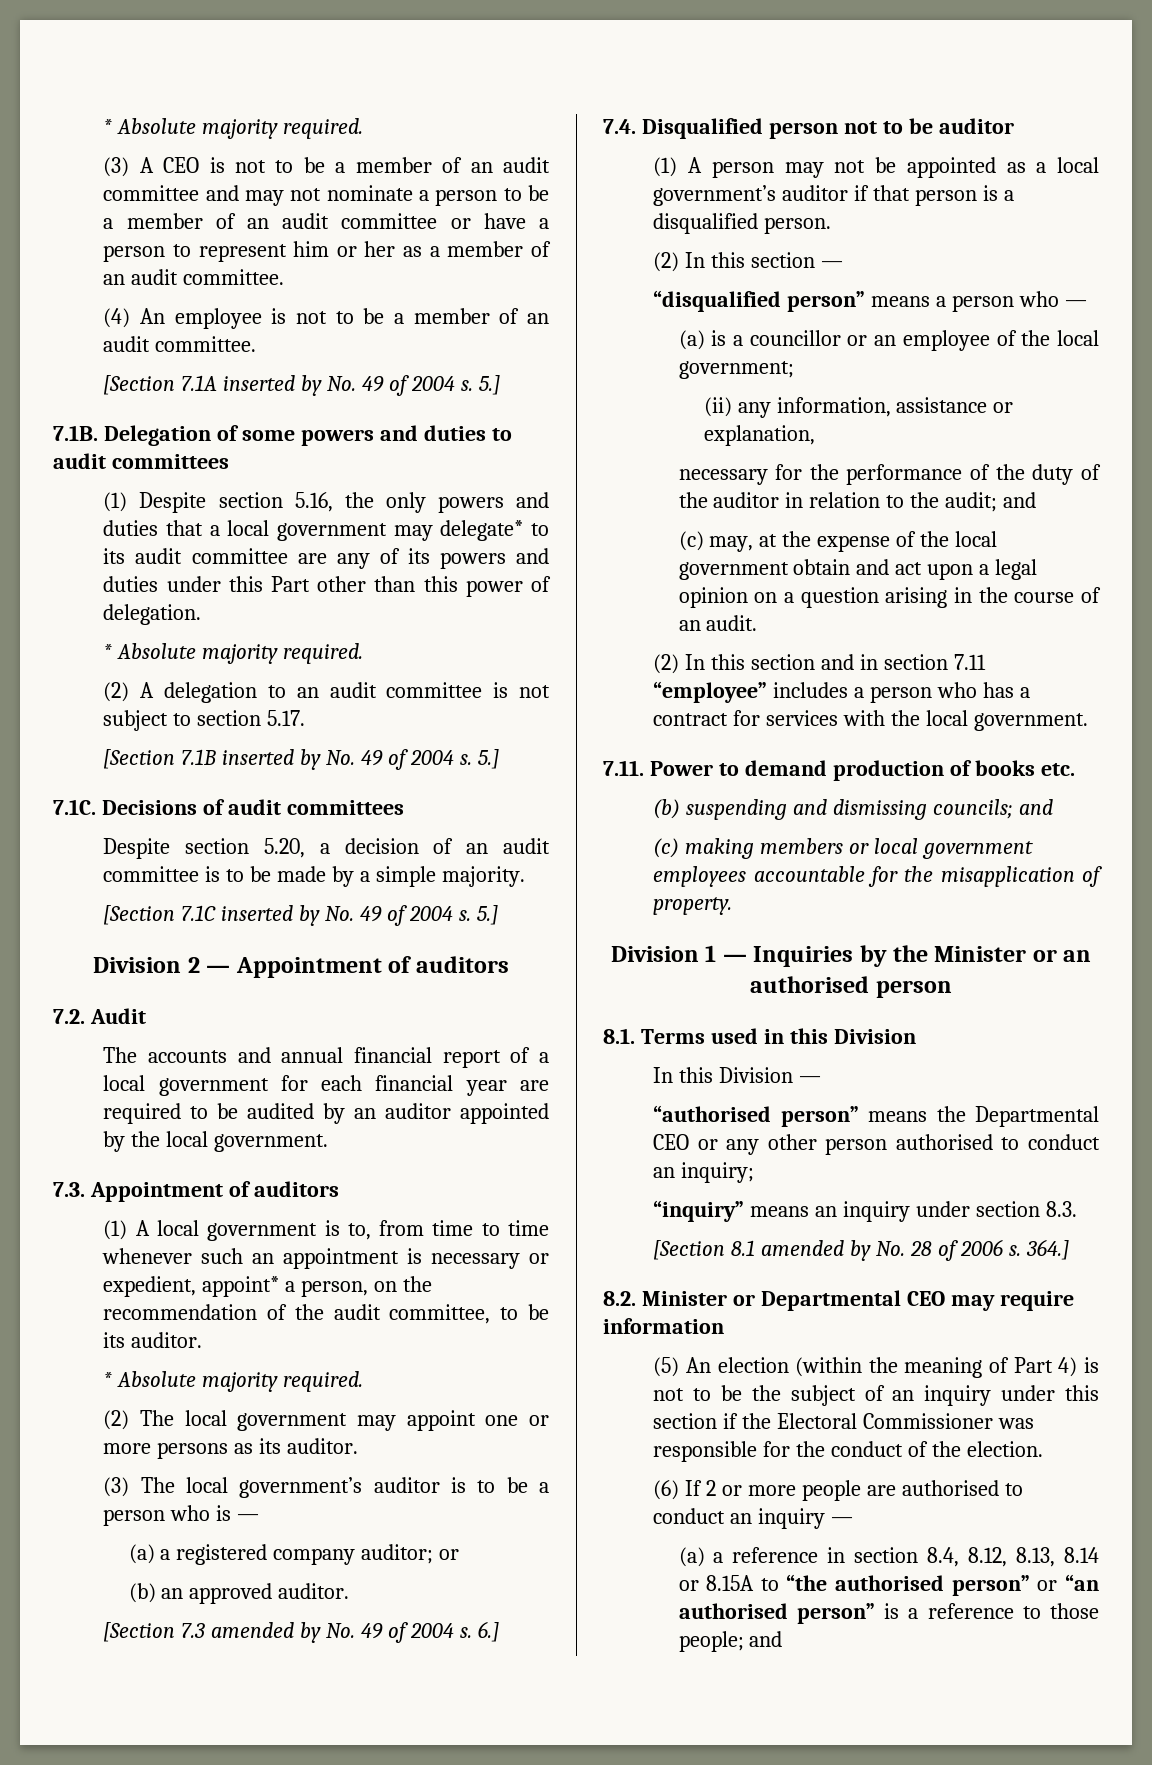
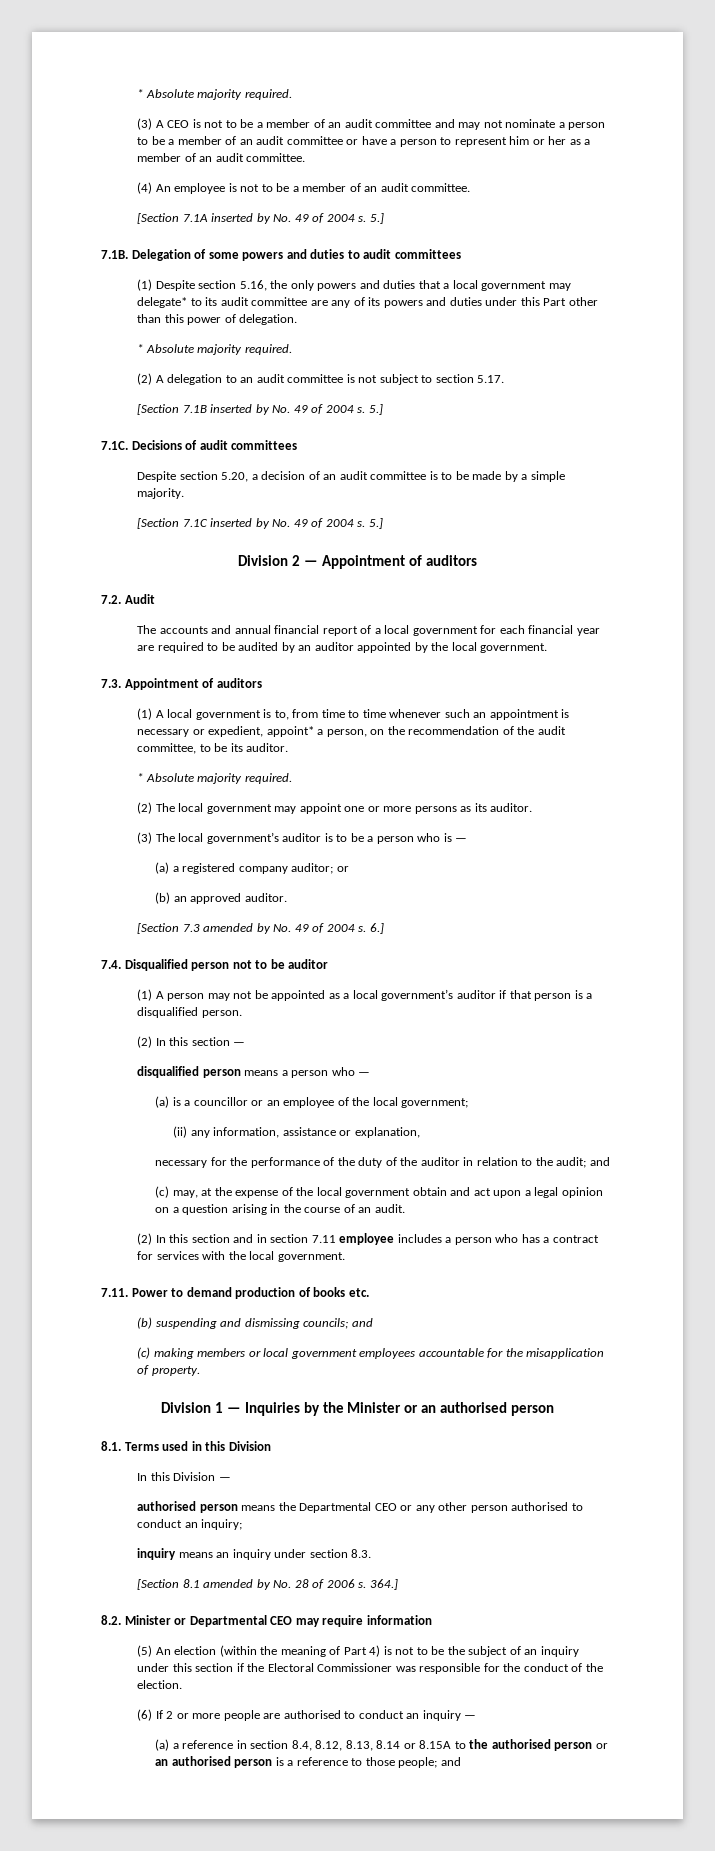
- “disqualified person” means a person who —
+ disqualified person means a person who —
- (2) In this section and in section 7.11 “employee” includes a person who has a contract for services with the local government.
+ (2) In this section and in section 7.11 employee includes a person who has a contract for services with the local government.
- “authorised person” means the Departmental CEO or any other person authorised to conduct an inquiry;
+ authorised person means the Departmental CEO or any other person authorised to conduct an inquiry;
- “inquiry” means an inquiry under section 8.3.
+ inquiry means an inquiry under section 8.3.
- (a) a reference in section 8.4, 8.12, 8.13, 8.14 or 8.15A to “the authorised person” or “an authorised person” is a reference to those people; and
+ (a) a reference in section 8.4, 8.12, 8.13, 8.14 or 8.15A to the authorised person or an authorised person is a reference to those people; and

